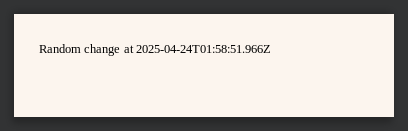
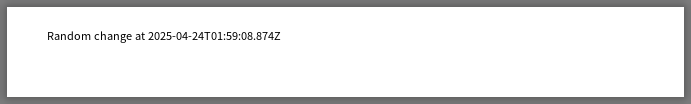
- Random change at 2025-04-24T01:58:51.966Z
+ Random change at 2025-04-24T01:59:08.874Z

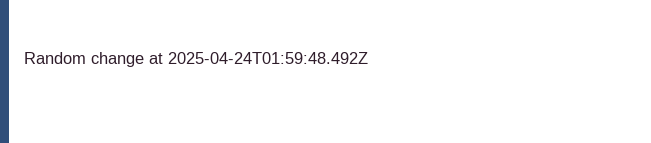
- Random change at 2025-04-24T01:59:08.874Z
+ Random change at 2025-04-24T01:59:48.492Z

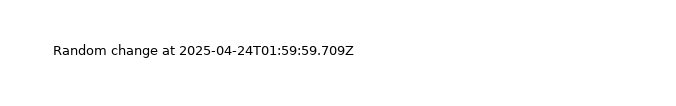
- Random change at 2025-04-24T01:59:48.492Z
+ Random change at 2025-04-24T01:59:59.709Z

